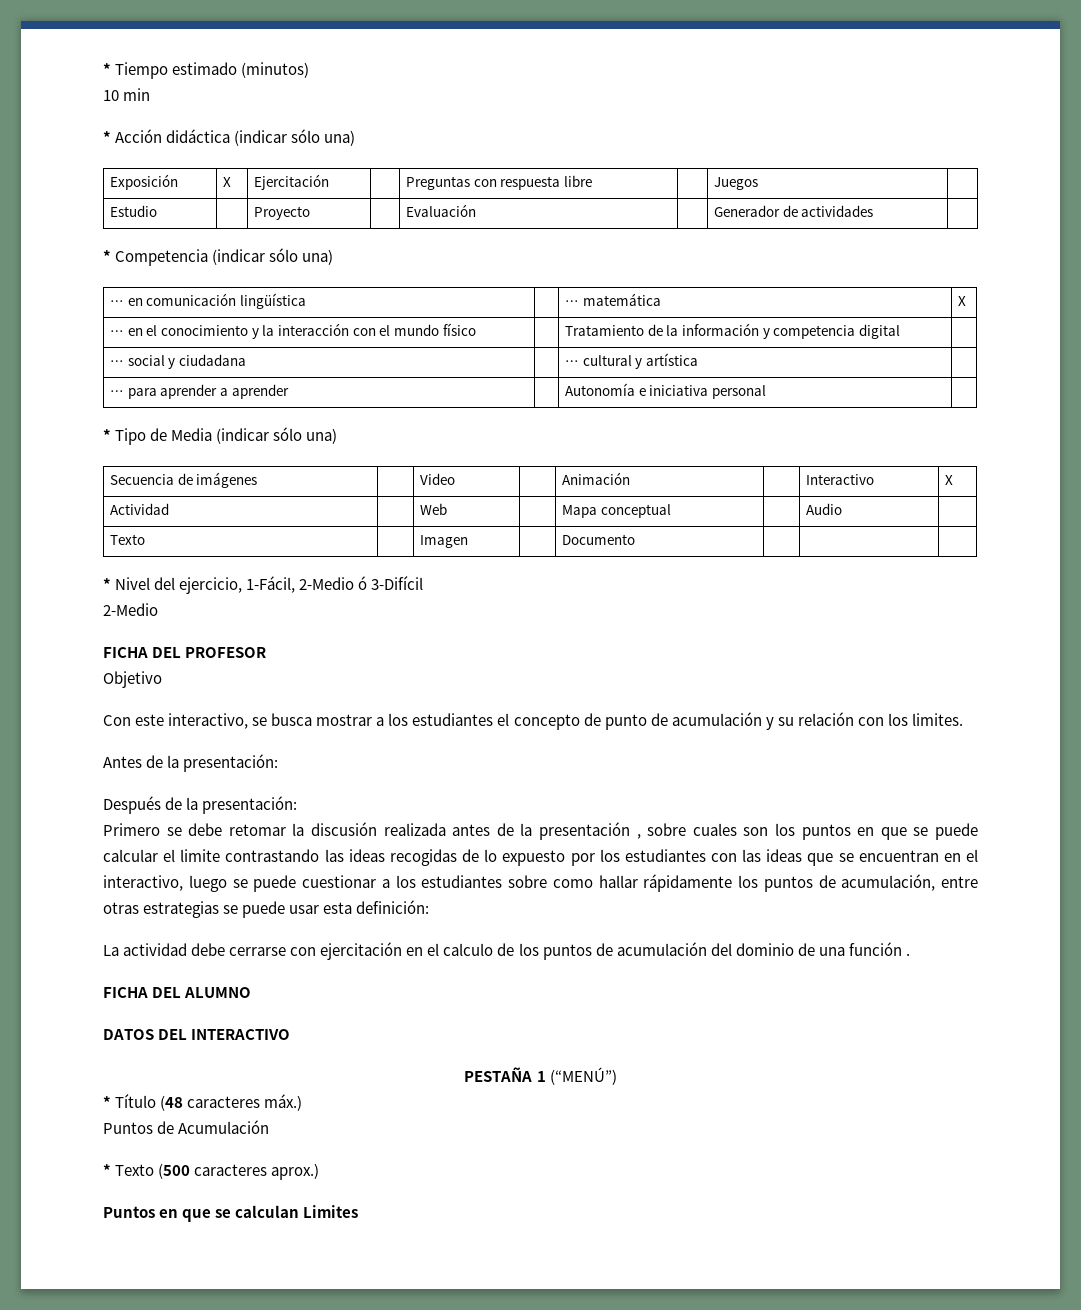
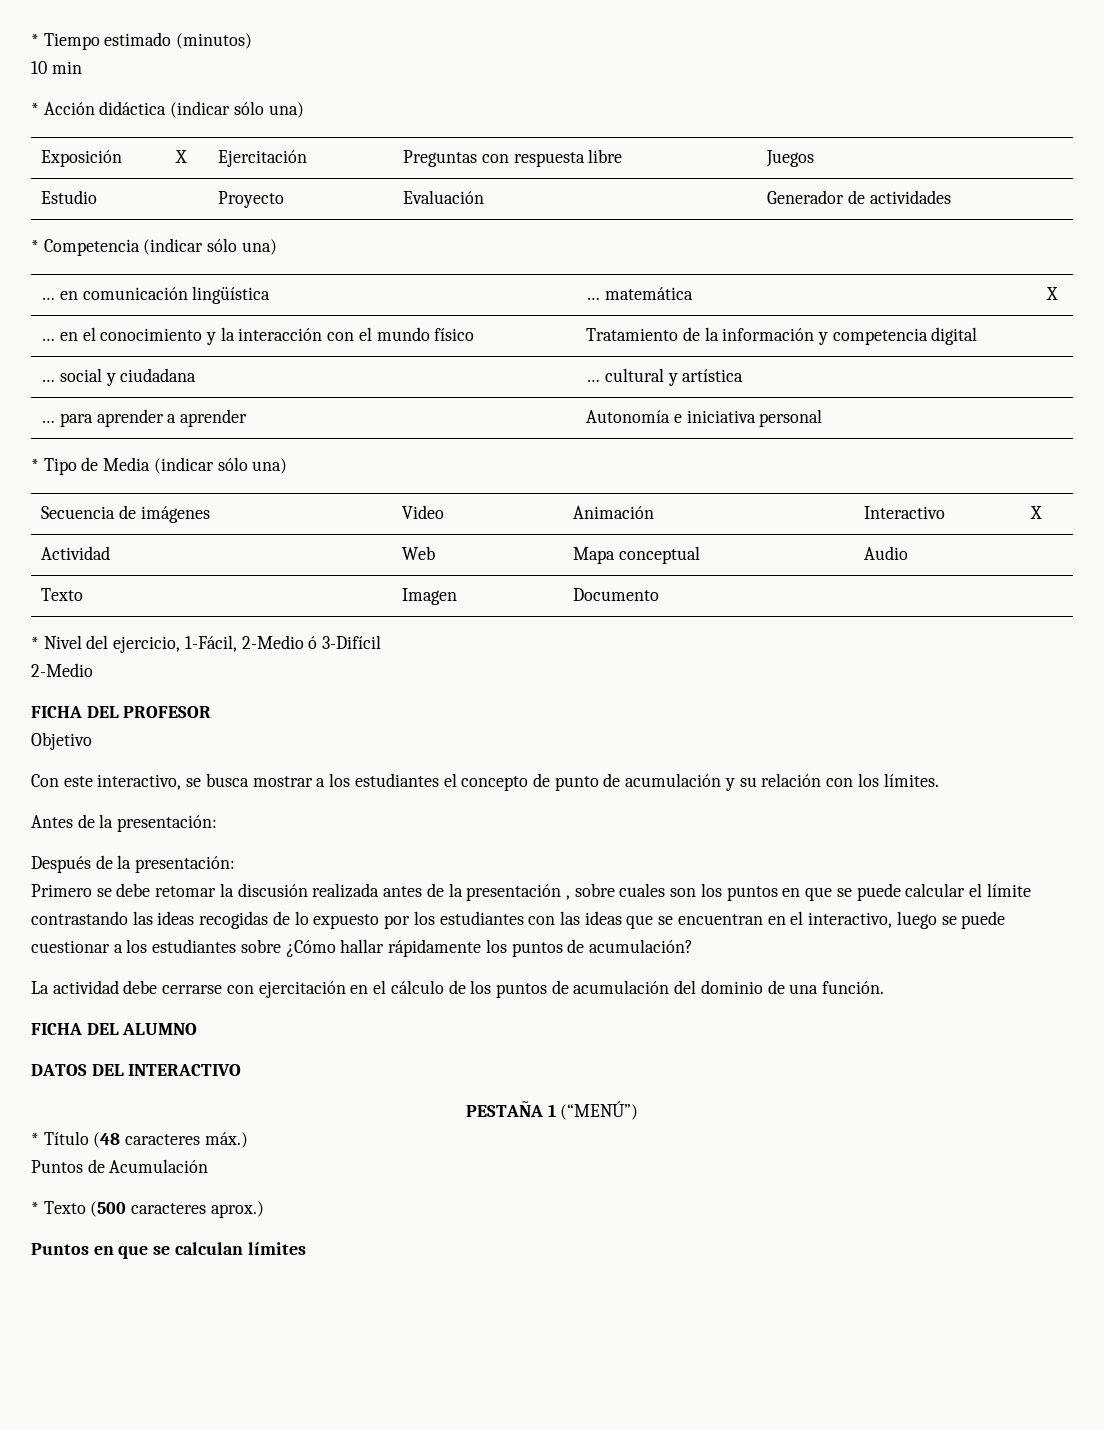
- Con este interactivo, se busca mostrar a los estudiantes el concepto de punto de acumulación y su relación con los limites.
+ Con este interactivo, se busca mostrar a los estudiantes el concepto de punto de acumulación y su relación con los límites.
- Primero se debe retomar la discusión realizada antes de la presentación , sobre cuales son los puntos en que se puede calcular el limite contrastando las ideas recogidas de lo expuesto por los estudiantes con las ideas que se encuentran en el interactivo, luego se puede cuestionar a los estudiantes sobre como hallar rápidamente los puntos de acumulación, entre otras estrategias se puede usar esta definición:
+ Primero se debe retomar la discusión realizada antes de la presentación , sobre cuales son los puntos en que se puede calcular el límite contrastando las ideas recogidas de lo expuesto por los estudiantes con las ideas que se encuentran en el interactivo, luego se puede cuestionar a los estudiantes sobre ¿Cómo hallar rápidamente los puntos de acumulación?
- La actividad debe cerrarse con ejercitación en el calculo de los puntos de acumulación del dominio de una función .
+ La actividad debe cerrarse con ejercitación en el cálculo de los puntos de acumulación del dominio de una función.
- Puntos en que se calculan Limites
+ Puntos en que se calculan límites

